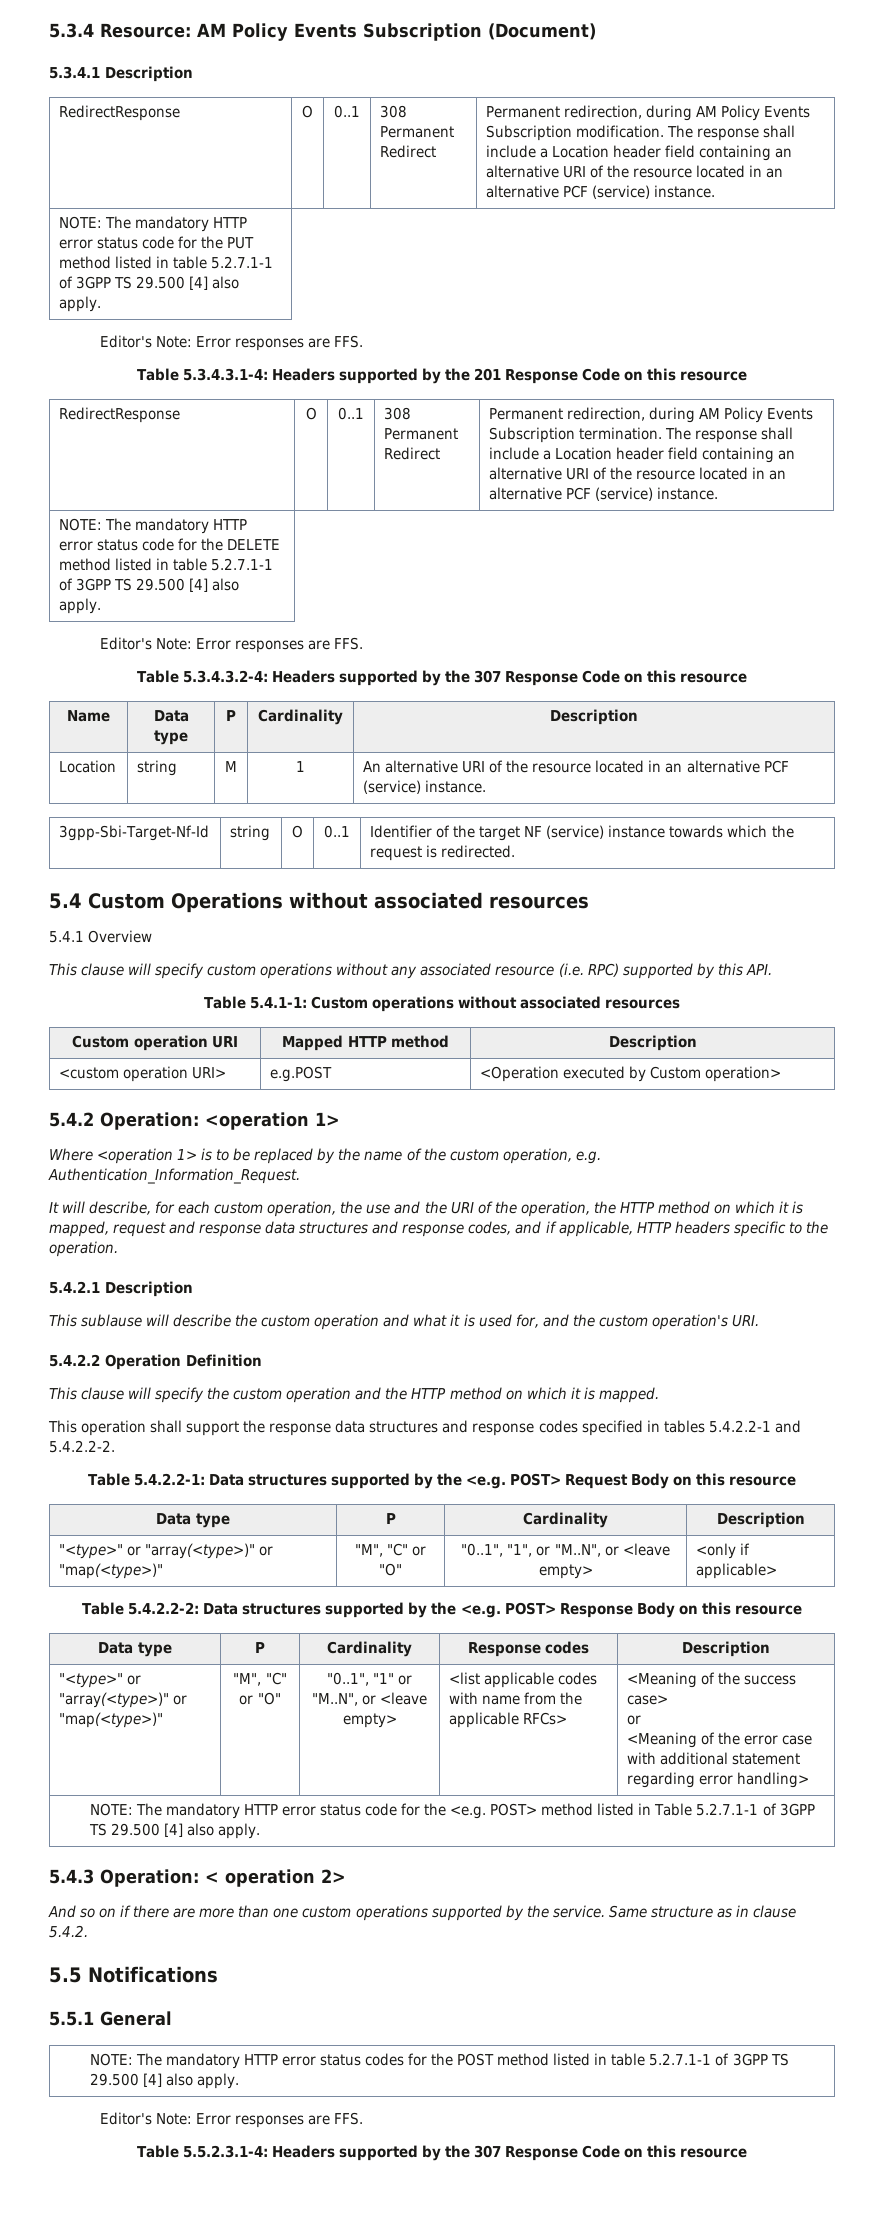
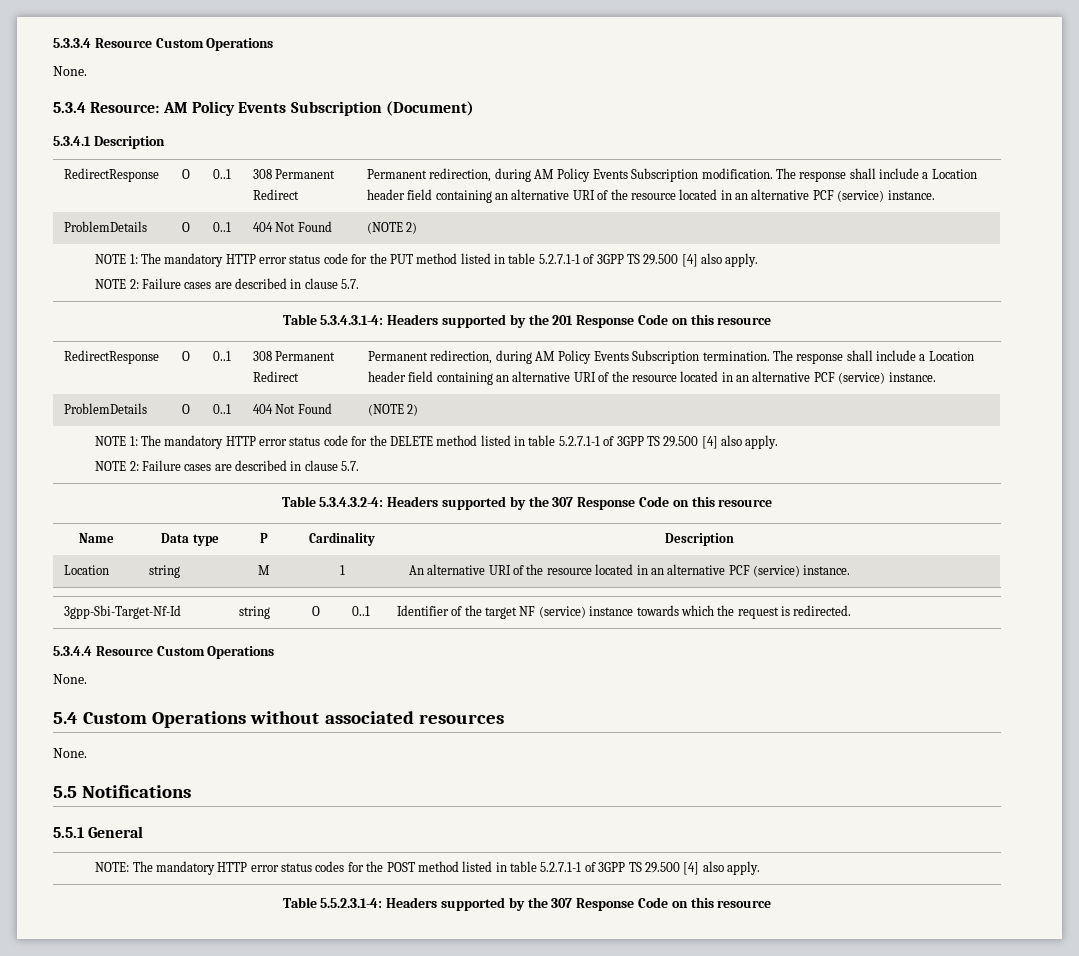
+ 5.3.3.4 Resource Custom Operations
+ None.
  RedirectResponse | O | 0..1 | 308 Permanent Redirect | Permanent redirection, during AM Policy Events Subscription modification. The response shall include a Location header field containing an alternative URI of the resource located in an alternative PCF (service) instance.
- NOTE: The mandatory HTTP error status code for the PUT method listed in table 5.2.7.1-1 of 3GPP TS 29.500 [4] also apply.
- Editor's Note: Error responses are FFS.
+ ProblemDetails | O | 0..1 | 404 Not Found | (NOTE 2)
+ NOTE 1: The mandatory HTTP error status code for the PUT method listed in table 5.2.7.1-1 of 3GPP TS 29.500 [4] also apply.
+ NOTE 2: Failure cases are described in clause 5.7.
  RedirectResponse | O | 0..1 | 308 Permanent Redirect | Permanent redirection, during AM Policy Events Subscription termination. The response shall include a Location header field containing an alternative URI of the resource located in an alternative PCF (service) instance.
- NOTE: The mandatory HTTP error status code for the DELETE method listed in table 5.2.7.1-1 of 3GPP TS 29.500 [4] also apply.
- Editor's Note: Error responses are FFS.
+ ProblemDetails | O | 0..1 | 404 Not Found | (NOTE 2)
+ NOTE 1: The mandatory HTTP error status code for the DELETE method listed in table 5.2.7.1-1 of 3GPP TS 29.500 [4] also apply.
+ NOTE 2: Failure cases are described in clause 5.7.
+ 5.3.4.4 Resource Custom Operations
+ None.
  5.4 Custom Operations without associated resources
- 5.4.1 Overview
- This clause will specify custom operations without any associated resource (i.e. RPC) supported by this API.
- Table 5.4.1-1: Custom operations without associated resources
- Custom operation URI | Mapped HTTP method | Description
- <custom operation URI> | e.g.POST | <Operation executed by Custom operation>
- 5.4.2 Operation: <operation 1>
- Where <operation 1> is to be replaced by the name of the custom operation, e.g. Authentication_Information_Request.
- It will describe, for each custom operation, the use and the URI of the operation, the HTTP method on which it is mapped, request and response data structures and response codes, and if applicable, HTTP headers specific to the operation.
- 5.4.2.1 Description
- This sublause will describe the custom operation and what it is used for, and the custom operation's URI.
- 5.4.2.2 Operation Definition
- This clause will specify the custom operation and the HTTP method on which it is mapped.
- This operation shall support the response data structures and response codes specified in tables 5.4.2.2-1 and 5.4.2.2-2.
- Table 5.4.2.2-1: Data structures supported by the <e.g. POST> Request Body on this resource
- Data type | P | Cardinality | Description
- "<type>" or "array(<type>)" or "map(<type>)" | "M", "C" or "O" | "0..1", "1", or "M..N", or <leave empty> | <only if applicable>
- Table 5.4.2.2-2: Data structures supported by the <e.g. POST> Response Body on this resource
- Data type | P | Cardinality | Response codes | Description
- "<type>" or "array(<type>)" or "map(<type>)" | "M", "C" or "O" | "0..1", "1" or "M..N", or <leave empty> | <list applicable codes with name from the applicable RFCs> | <Meaning of the success case>
- or
- <Meaning of the error case with additional statement regarding error handling>
- NOTE: The mandatory HTTP error status code for the <e.g. POST> method listed in Table 5.2.7.1-1 of 3GPP TS 29.500 [4] also apply.
- 5.4.3 Operation: < operation 2>
- And so on if there are more than one custom operations supported by the service. Same structure as in clause 5.4.2.
+ None.
  NOTE: The mandatory HTTP error status codes for the POST method listed in table 5.2.7.1-1 of 3GPP TS 29.500 [4] also apply.
- Editor's Note: Error responses are FFS.

